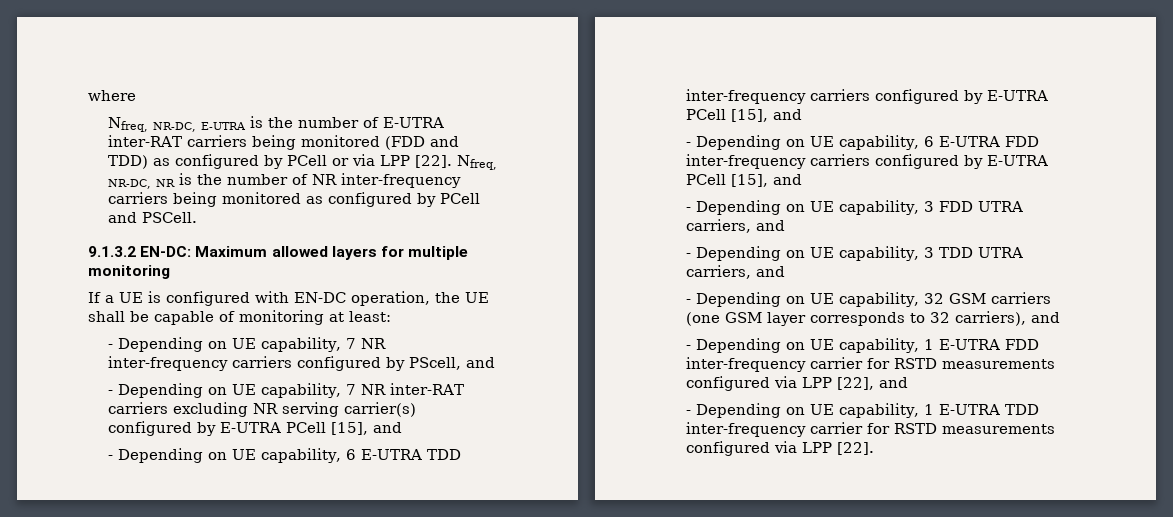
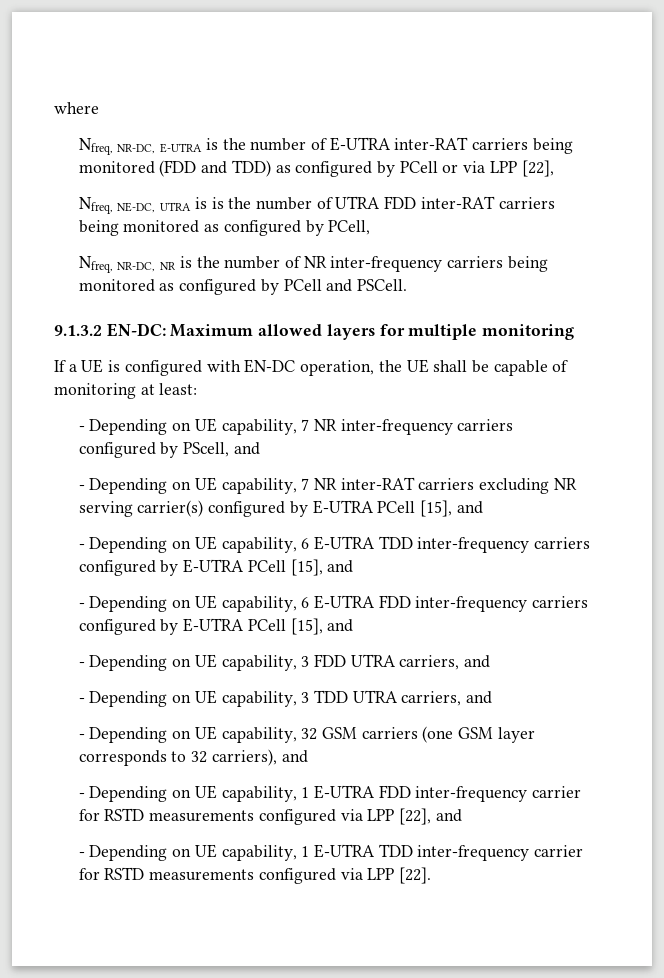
- Nfreq, NR-DC, E-UTRA is the number of E-UTRA inter-RAT carriers being monitored (FDD and TDD) as configured by PCell or via LPP [22]. Nfreq, NR-DC, NR is the number of NR inter-frequency carriers being monitored as configured by PCell and PSCell.
+ Nfreq, NR-DC, E-UTRA is the number of E-UTRA inter-RAT carriers being monitored (FDD and TDD) as configured by PCell or via LPP [22],
+ Nfreq, NE-DC, UTRA is is the number of UTRA FDD inter-RAT carriers being monitored as configured by PCell,
+ Nfreq, NR-DC, NR is the number of NR inter-frequency carriers being monitored as configured by PCell and PSCell.

